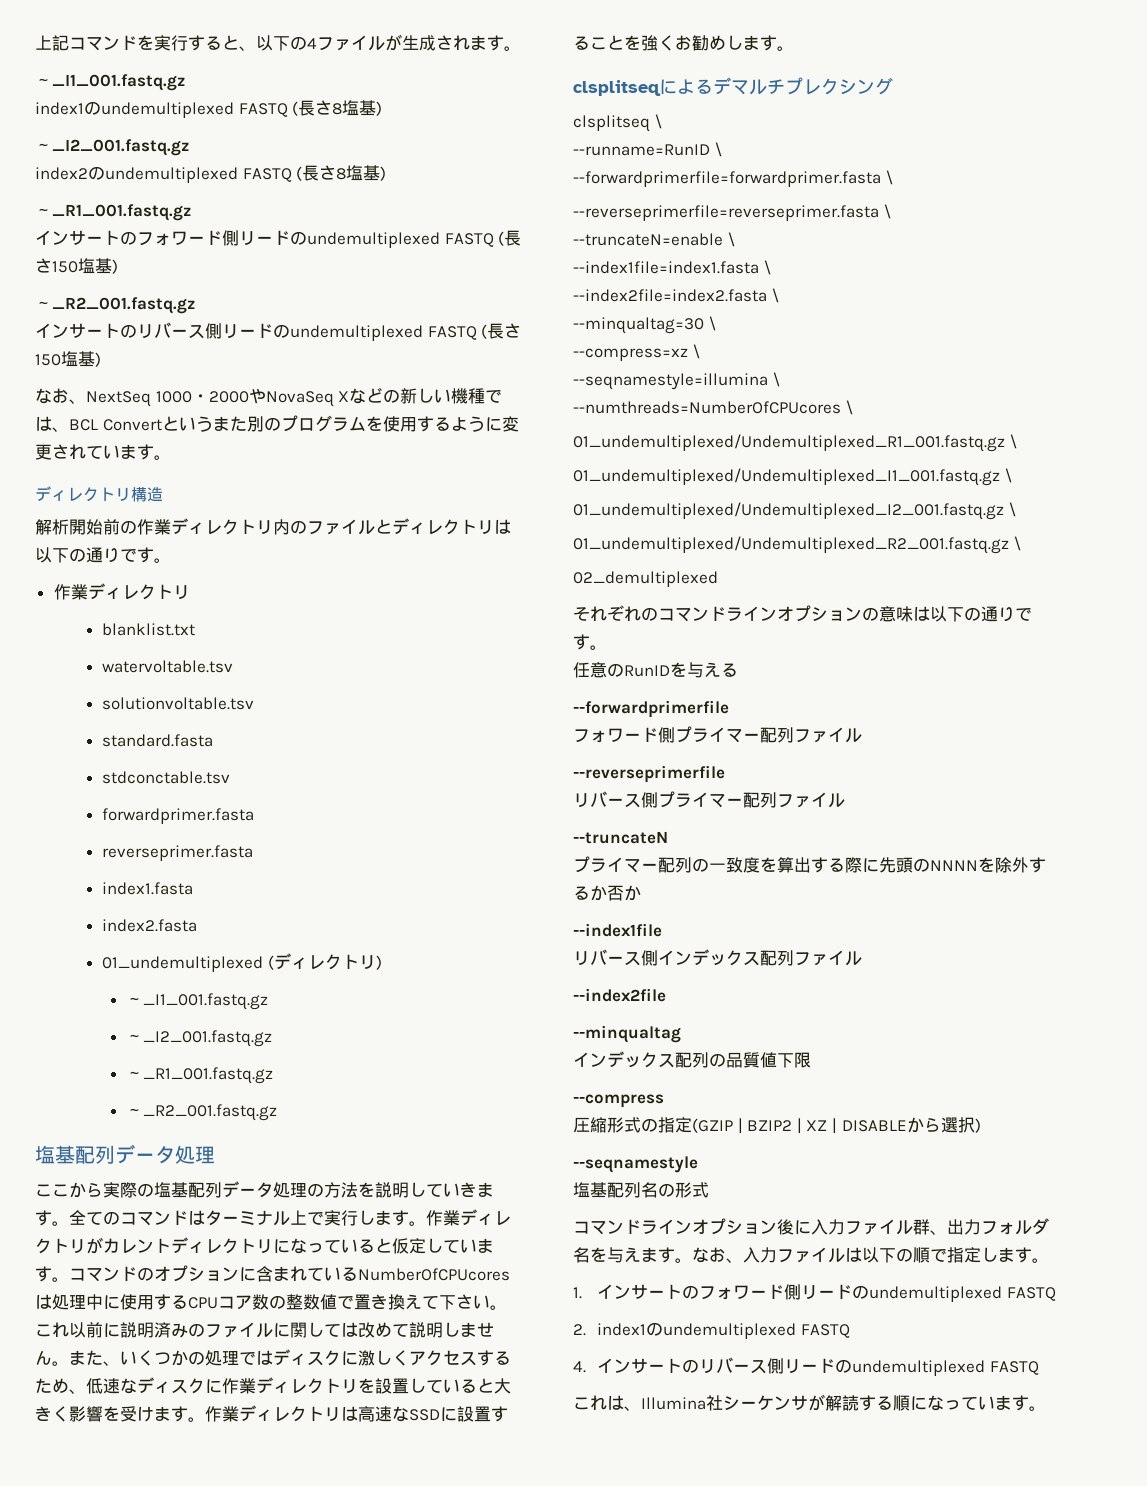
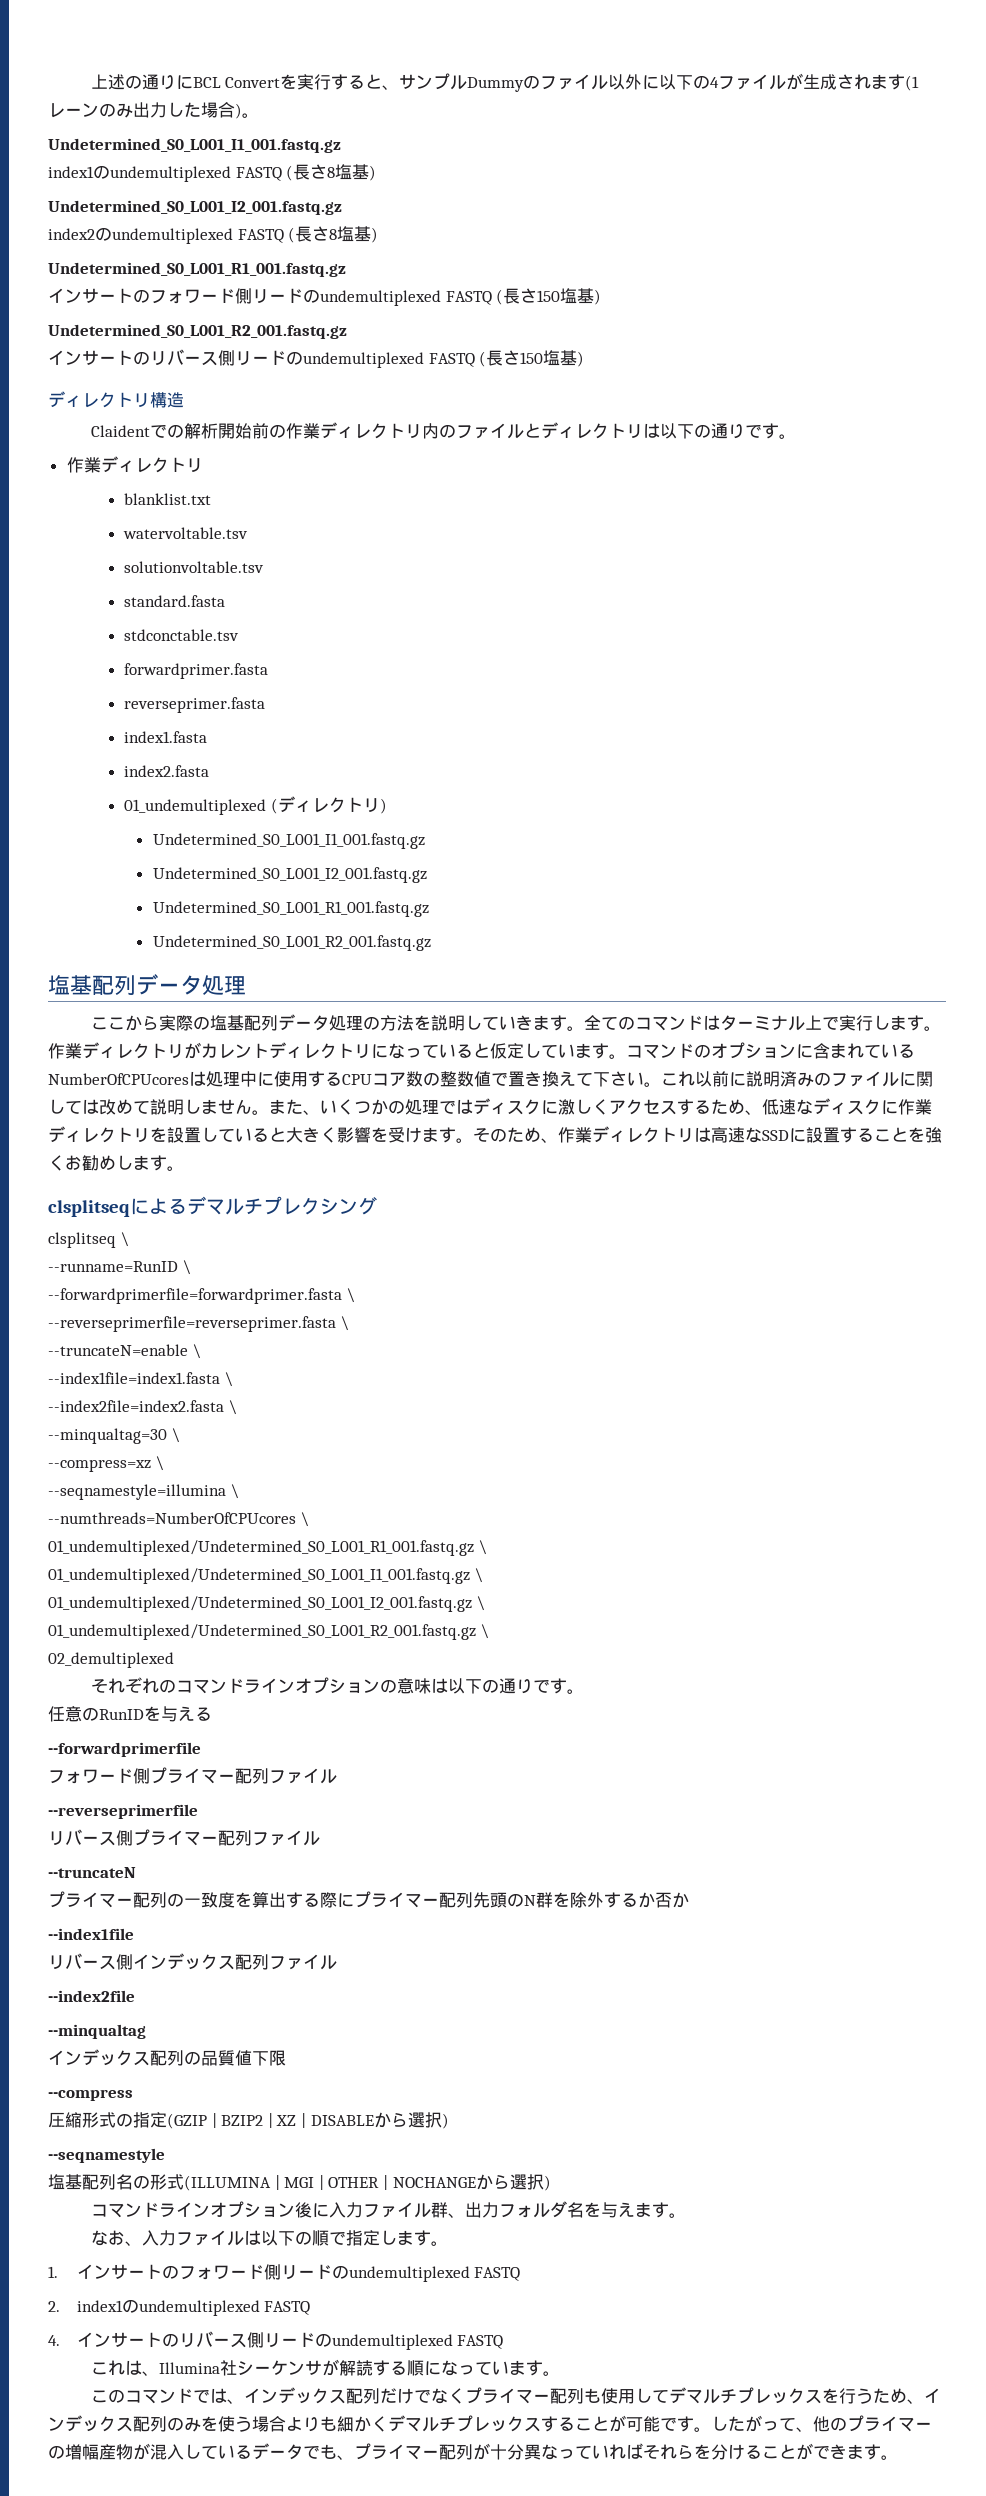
- 上記コマンドを実行すると、以下の4ファイルが生成されます。
- ～_I1_001.fastq.gz
+ 上述の通りにBCL Convertを実行すると、サンプルDummyのファイル以外に以下の4ファイルが生成されます(1レーンのみ出力した場合)。
+ Undetermined_S0_L001_I1_001.fastq.gz
  index1のundemultiplexed FASTQ (長さ8塩基)
- ～_I2_001.fastq.gz
+ Undetermined_S0_L001_I2_001.fastq.gz
  index2のundemultiplexed FASTQ (長さ8塩基)
- ～_R1_001.fastq.gz
+ Undetermined_S0_L001_R1_001.fastq.gz
  インサートのフォワード側リードのundemultiplexed FASTQ (長さ150塩基)
- ～_R2_001.fastq.gz
+ Undetermined_S0_L001_R2_001.fastq.gz
- なお、NextSeq 1000・2000やNovaSeq Xなどの新しい機種では、BCL Convertというまた別のプログラムを使用するように変更されています。
- 解析開始前の作業ディレクトリ内のファイルとディレクトリは以下の通りです。
+ Claidentでの解析開始前の作業ディレクトリ内のファイルとディレクトリは以下の通りです。
  01_undemultiplexed (ディレクトリ)
- ～_I1_001.fastq.gz
- ～_I2_001.fastq.gz
- ～_R1_001.fastq.gz
- ～_R2_001.fastq.gz
+ Undetermined_S0_L001_I1_001.fastq.gz
+ Undetermined_S0_L001_I2_001.fastq.gz
+ Undetermined_S0_L001_R1_001.fastq.gz
+ Undetermined_S0_L001_R2_001.fastq.gz
- 作業ディレクトリは高速なSSDに設置することを強くお勧めします。
+ そのため、作業ディレクトリは高速なSSDに設置することを強くお勧めします。
- 01_undemultiplexed/Undemultiplexed_R1_001.fastq.gz \
- 01_undemultiplexed/Undemultiplexed_I1_001.fastq.gz \
- 01_undemultiplexed/Undemultiplexed_I2_001.fastq.gz \
- 01_undemultiplexed/Undemultiplexed_R2_001.fastq.gz \
+ 01_undemultiplexed/Undetermined_S0_L001_R1_001.fastq.gz \
+ 01_undemultiplexed/Undetermined_S0_L001_I1_001.fastq.gz \
+ 01_undemultiplexed/Undetermined_S0_L001_I2_001.fastq.gz \
+ 01_undemultiplexed/Undetermined_S0_L001_R2_001.fastq.gz \
- プライマー配列の一致度を算出する際に先頭のNNNNを除外するか否か
+ プライマー配列の一致度を算出する際にプライマー配列先頭のN群を除外するか否か
- 塩基配列名の形式
+ 塩基配列名の形式(ILLUMINA | MGI | OTHER | NOCHANGEから選択)
- コマンドラインオプション後に入力ファイル群、出力フォルダ名を与えます。なお、入力ファイルは以下の順で指定します。
+ コマンドラインオプション後に入力ファイル群、出力フォルダ名を与えます。
+ なお、入力ファイルは以下の順で指定します。
+ このコマンドでは、インデックス配列だけでなくプライマー配列も使用してデマルチプレックスを行うため、インデックス配列のみを使う場合よりも細かくデマルチプレックスすることが可能です。したがって、他のプライマーの増幅産物が混入しているデータでも、プライマー配列が十分異なっていればそれらを分けることができます。

